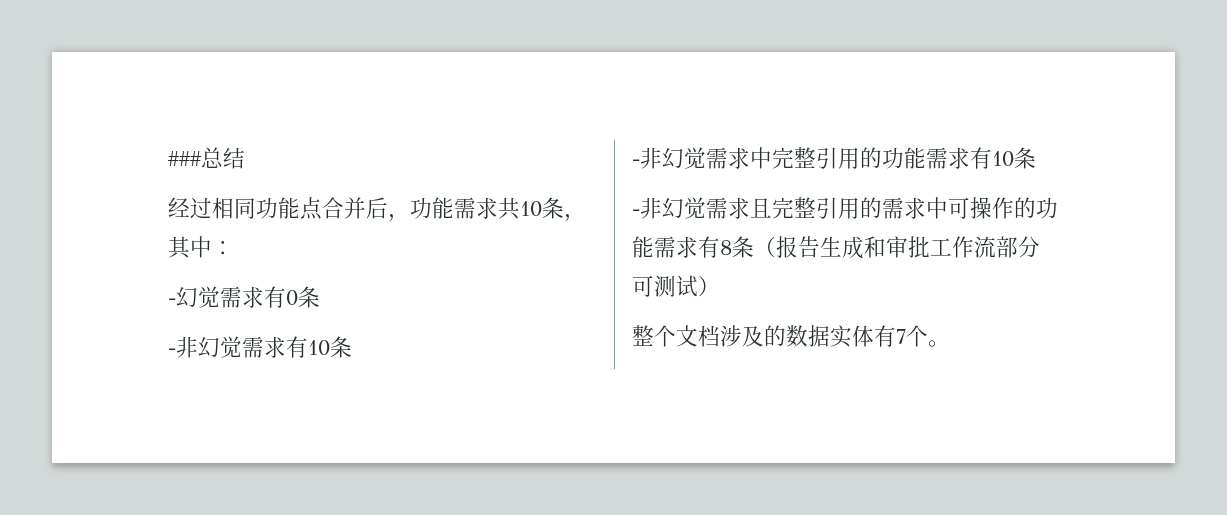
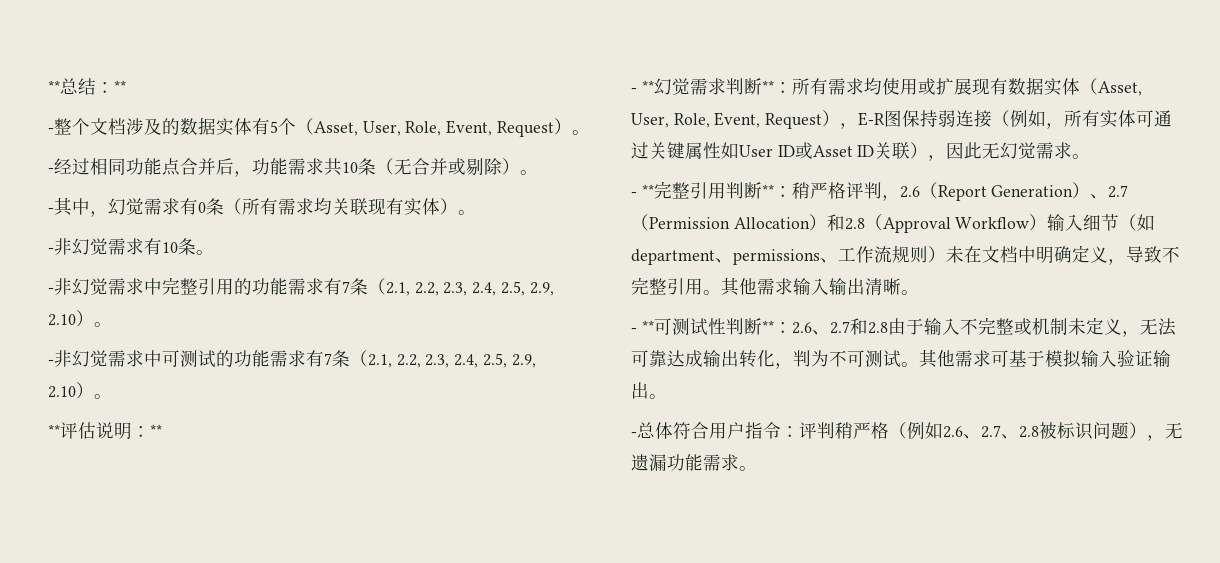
- ###总结
- 经过相同功能点合并后，功能需求共10条，其中：
- -幻觉需求有0条
+ **总结：**
+ -整个文档涉及的数据实体有5个（Asset, User, Role, Event, Request）。
+ -经过相同功能点合并后，功能需求共10条（无合并或剔除）。
+ -其中，幻觉需求有0条（所有需求均关联现有实体）。
- -非幻觉需求有10条
+ -非幻觉需求有10条。
- -非幻觉需求中完整引用的功能需求有10条
- -非幻觉需求且完整引用的需求中可操作的功能需求有8条（报告生成和审批工作流部分可测试）
- 整个文档涉及的数据实体有7个。
+ -非幻觉需求中完整引用的功能需求有7条（2.1, 2.2, 2.3, 2.4, 2.5, 2.9, 2.10）。
+ -非幻觉需求中可测试的功能需求有7条（2.1, 2.2, 2.3, 2.4, 2.5, 2.9, 2.10）。
+ **评估说明：**
+ - **幻觉需求判断**：所有需求均使用或扩展现有数据实体（Asset, User, Role, Event, Request），E-R图保持弱连接（例如，所有实体可通过关键属性如User ID或Asset ID关联），因此无幻觉需求。
+ - **完整引用判断**：稍严格评判，2.6（Report Generation）、2.7（Permission Allocation）和2.8（Approval Workflow）输入细节（如department、permissions、工作流规则）未在文档中明确定义，导致不完整引用。其他需求输入输出清晰。
+ - **可测试性判断**：2.6、2.7和2.8由于输入不完整或机制未定义，无法可靠达成输出转化，判为不可测试。其他需求可基于模拟输入验证输出。
+ -总体符合用户指令：评判稍严格（例如2.6、2.7、2.8被标识问题），无遗漏功能需求。

